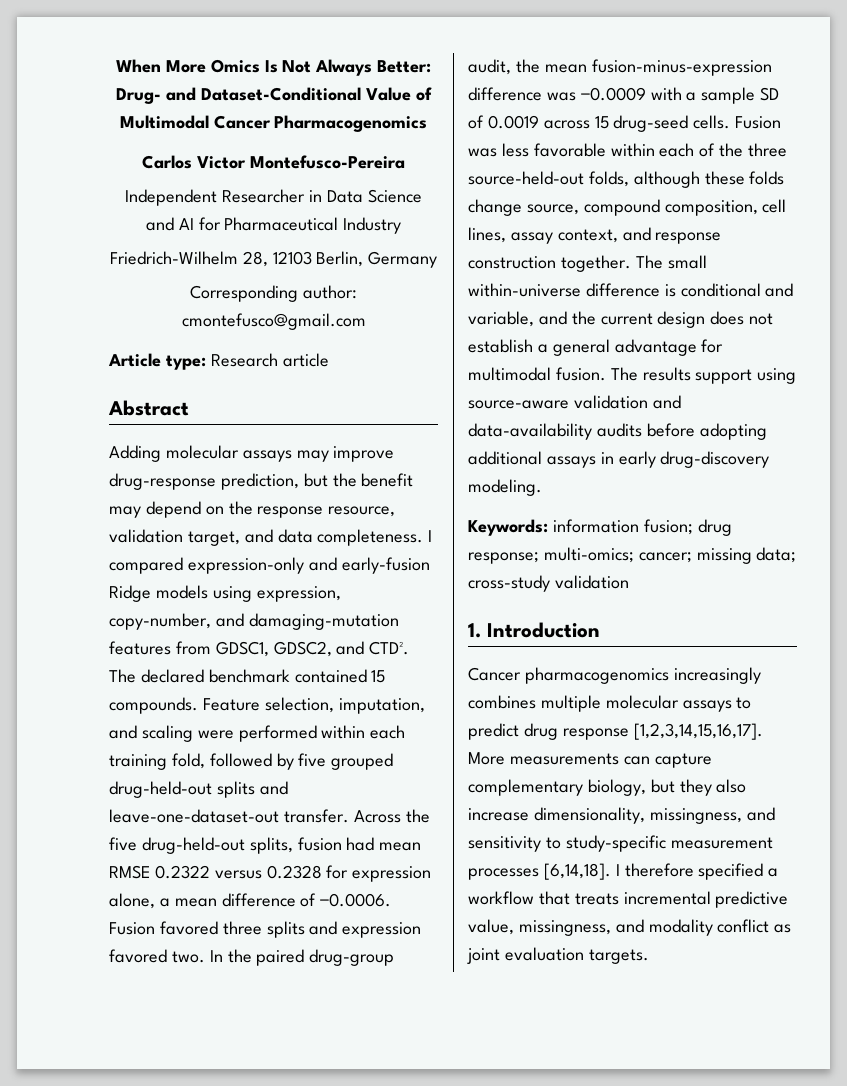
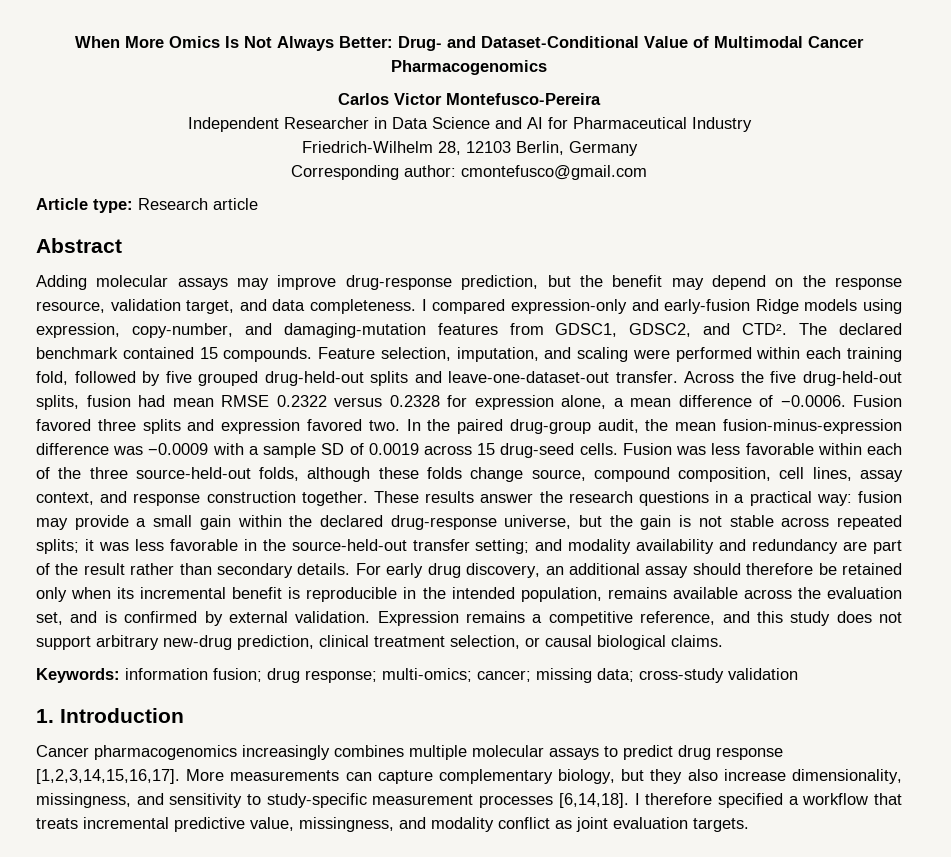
- The small within-universe difference is conditional and variable, and the current design does not establish a general advantage for multimodal fusion. The results support using source-aware validation and data-availability audits before adopting additional assays in early drug-discovery modeling.
+ These results answer the research questions in a practical way: fusion may provide a small gain within the declared drug-response universe, but the gain is not stable across repeated splits; it was less favorable in the source-held-out transfer setting; and modality availability and redundancy are part of the result rather than secondary details. For early drug discovery, an additional assay should therefore be retained only when its incremental benefit is reproducible in the intended population, remains available across the evaluation set, and is confirmed by external validation. Expression remains a competitive reference, and this study does not support arbitrary new-drug prediction, clinical treatment selection, or causal biological claims.

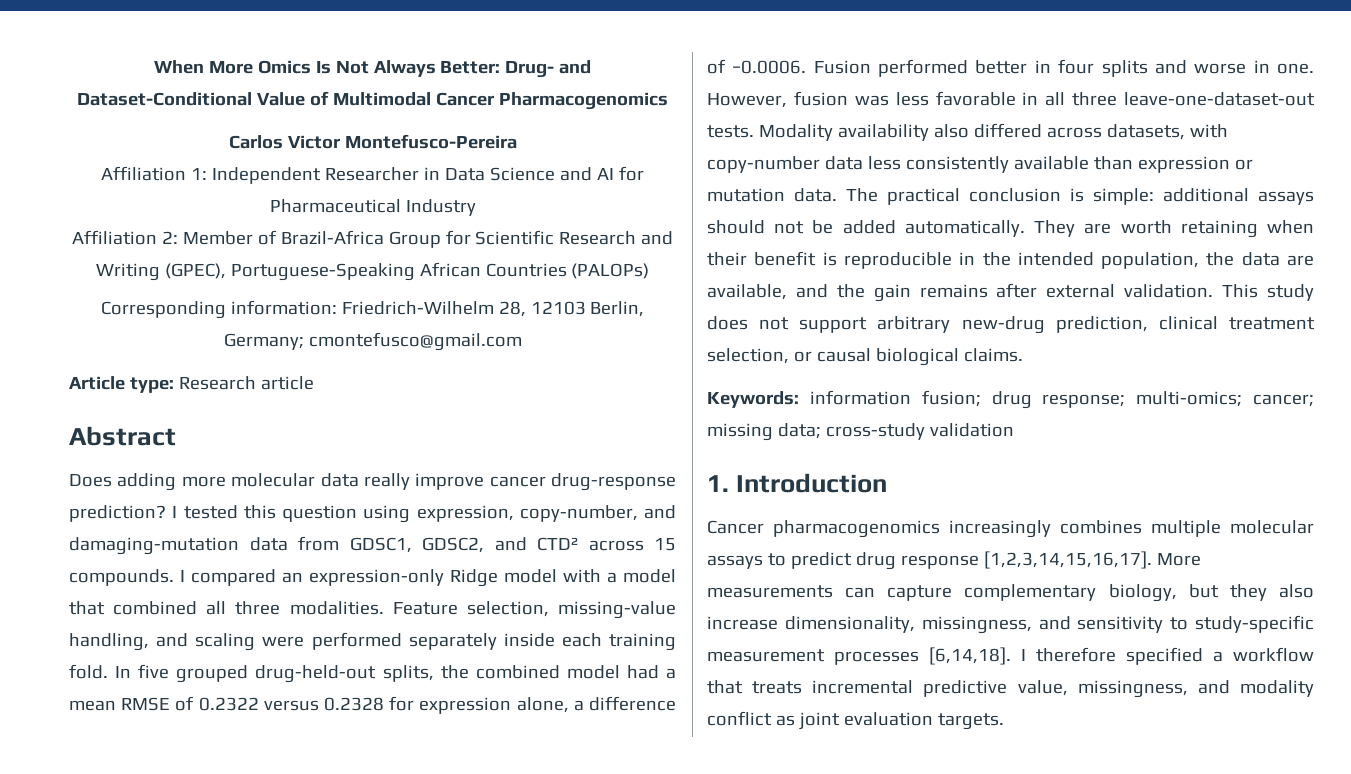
- Independent Researcher in Data Science and AI for Pharmaceutical Industry
+ Affiliation 1: Independent Researcher in Data Science and AI for Pharmaceutical Industry
- Friedrich-Wilhelm 28, 12103 Berlin, Germany
- Corresponding author: cmontefusco@gmail.com
+ Affiliation 2: Member of Brazil-Africa Group for Scientific Research and Writing (GPEC), Portuguese-Speaking African Countries (PALOPs)
+ Corresponding information: Friedrich-Wilhelm 28, 12103 Berlin, Germany; cmontefusco@gmail.com
- Adding molecular assays may improve drug-response prediction, but the benefit may depend on the response resource, validation target, and data completeness. I compared expression-only and early-fusion Ridge models using expression, copy-number, and damaging-mutation features from GDSC1, GDSC2, and CTD². The declared benchmark contained 15 compounds. Feature selection, imputation, and scaling were performed within each training fold, followed by five grouped drug-held-out splits and leave-one-dataset-out transfer. Across the five drug-held-out splits, fusion had mean RMSE 0.2322 versus 0.2328 for expression alone, a mean difference of −0.0006. Fusion favored three splits and expression favored two. In the paired drug-group audit, the mean fusion-minus-expression difference was −0.0009 with a sample SD of 0.0019 across 15 drug-seed cells. Fusion was less favorable within each of the three source-held-out folds, although these folds change source, compound composition, cell lines, assay context, and response construction together. These results answer the research questions in a practical way: fusion may provide a small gain within the declared drug-response universe, but the gain is not stable across repeated splits; it was less favorable in the source-held-out transfer setting; and modality availability and redundancy are part of the result rather than secondary details. For early drug discovery, an additional assay should therefore be retained only when its incremental benefit is reproducible in the intended population, remains available across the evaluation set, and is confirmed by external validation. Expression remains a competitive reference, and this study does not support arbitrary new-drug prediction, clinical treatment selection, or causal biological claims.
+ Does adding more molecular data really improve cancer drug-response prediction? I tested this question using expression, copy-number, and damaging-mutation data from GDSC1, GDSC2, and CTD² across 15 compounds. I compared an expression-only Ridge model with a model that combined all three modalities. Feature selection, missing-value handling, and scaling were performed separately inside each training fold. In five grouped drug-held-out splits, the combined model had a mean RMSE of 0.2322 versus 0.2328 for expression alone, a difference of −0.0006. Fusion performed better in four splits and worse in one. However, fusion was less favorable in all three leave-one-dataset-out tests. Modality availability also differed across datasets, with copy-number data less consistently available than expression or mutation data. The practical conclusion is simple: additional assays should not be added automatically. They are worth retaining when their benefit is reproducible in the intended population, the data are available, and the gain remains after external validation. This study does not support arbitrary new-drug prediction, clinical treatment selection, or causal biological claims.

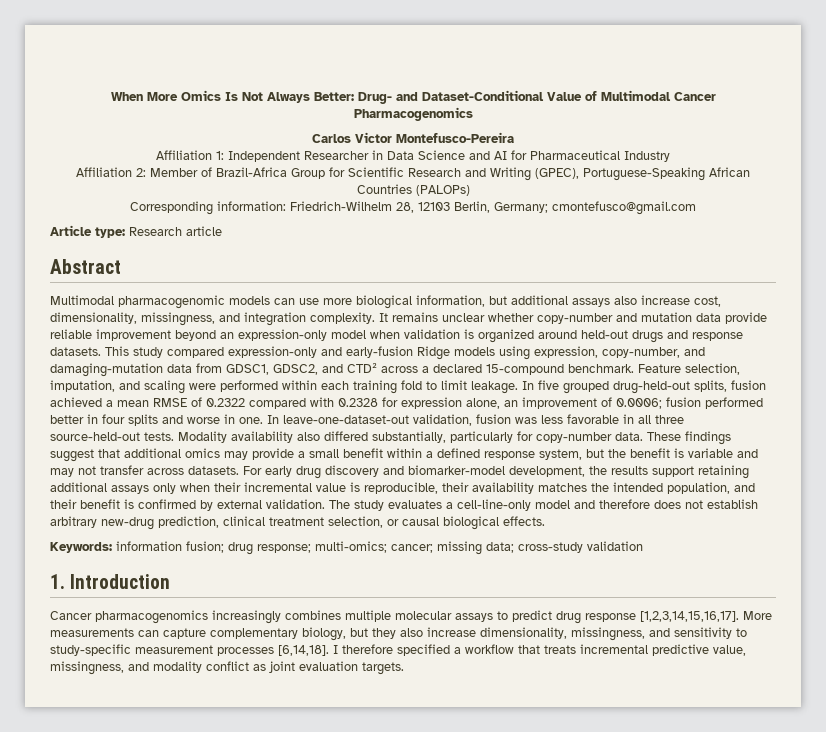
- Does adding more molecular data really improve cancer drug-response prediction? I tested this question using expression, copy-number, and damaging-mutation data from GDSC1, GDSC2, and CTD² across 15 compounds. I compared an expression-only Ridge model with a model that combined all three modalities. Feature selection, missing-value handling, and scaling were performed separately inside each training fold.
+ Multimodal pharmacogenomic models can use more biological information, but additional assays also increase cost, dimensionality, missingness, and integration complexity. It remains unclear whether copy-number and mutation data provide reliable improvement beyond an expression-only model when validation is organized around held-out drugs and response datasets. This study compared expression-only and early-fusion Ridge models using expression, copy-number, and damaging-mutation data from GDSC1, GDSC2, and CTD² across a declared 15-compound benchmark. Feature selection, imputation, and scaling were performed within each training fold to limit leakage.
- In five grouped drug-held-out splits, the combined model had a mean RMSE of 0.2322 versus 0.2328 for expression alone, a difference of −0.0006. Fusion performed better in four splits and worse in one.
+ In five grouped drug-held-out splits, fusion achieved a mean RMSE of 0.2322 compared with 0.2328 for expression alone, an improvement of 0.0006; fusion performed better in four splits and worse in one.
- However, fusion was less favorable in all three leave-one-dataset-out tests.
+ In leave-one-dataset-out validation, fusion was less favorable in all three source-held-out tests.
- Modality availability also differed across datasets, with copy-number data less consistently available than expression or mutation data. The practical conclusion is simple: additional assays should not be added automatically. They are worth retaining when their benefit is reproducible in the intended population, the data are available, and the gain remains after external validation. This study does not support arbitrary new-drug prediction, clinical treatment selection, or causal biological claims.
+ Modality availability also differed substantially, particularly for copy-number data. These findings suggest that additional omics may provide a small benefit within a defined response system, but the benefit is variable and may not transfer across datasets. For early drug discovery and biomarker-model development, the results support retaining additional assays only when their incremental value is reproducible, their availability matches the intended population, and their benefit is confirmed by external validation. The study evaluates a cell-line-only model and therefore does not establish arbitrary new-drug prediction, clinical treatment selection, or causal biological effects.

